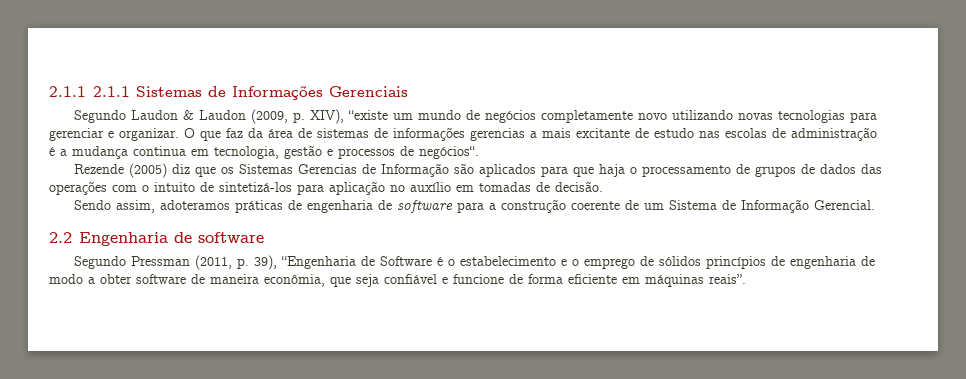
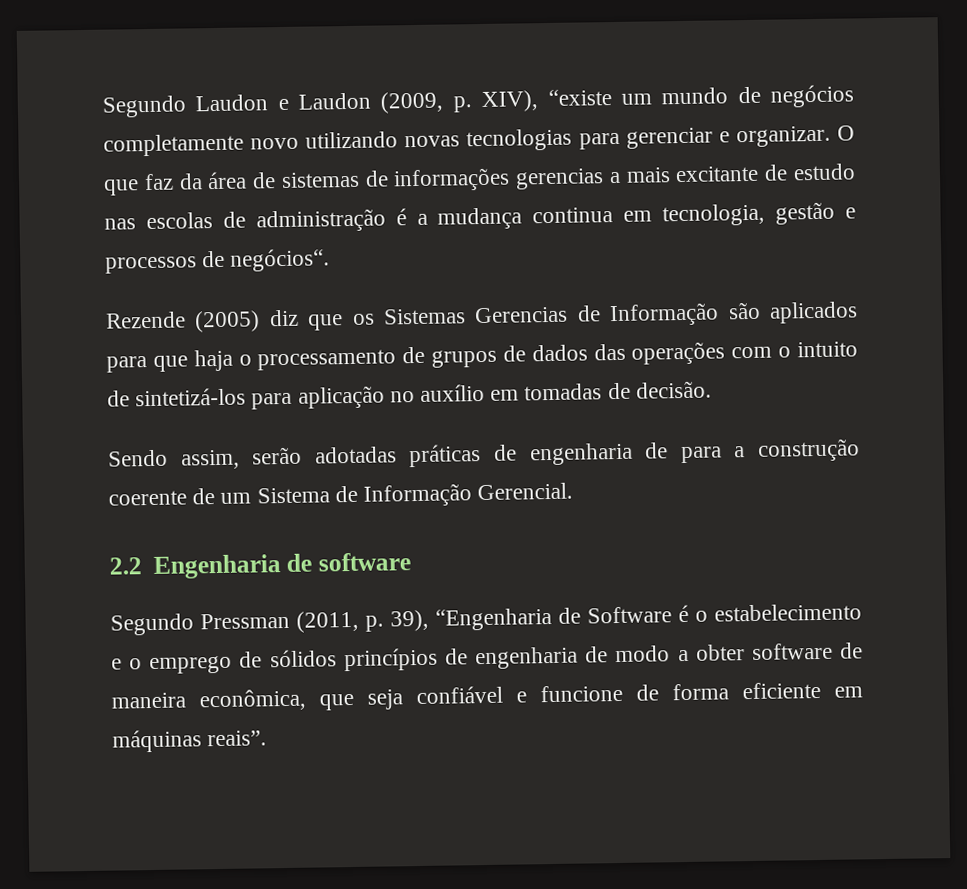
- 2.1.1 2.1.1 Sistemas de Informações Gerenciais
- Segundo Laudon & Laudon (2009, p. XIV), “existe um mundo de negócios completamente novo utilizando novas tecnologias para gerenciar e organizar.
+ Segundo Laudon e Laudon (2009, p. XIV), “existe um mundo de negócios completamente novo utilizando novas tecnologias para gerenciar e organizar.
- Sendo assim, adoteramos práticas de engenharia de software para a construção coerente de um Sistema de Informação Gerencial.
+ Sendo assim, serão adotadas práticas de engenharia de para a construção coerente de um Sistema de Informação Gerencial.
- Segundo Pressman (2011, p. 39), “Engenharia de Software é o estabelecimento e o emprego de sólidos princípios de engenharia de modo a obter software de maneira econômia, que seja confiável e funcione de forma eficiente em máquinas reais”.
+ Segundo Pressman (2011, p. 39), “Engenharia de Software é o estabelecimento e o emprego de sólidos princípios de engenharia de modo a obter software de maneira econômica, que seja confiável e funcione de forma eficiente em máquinas reais”.

